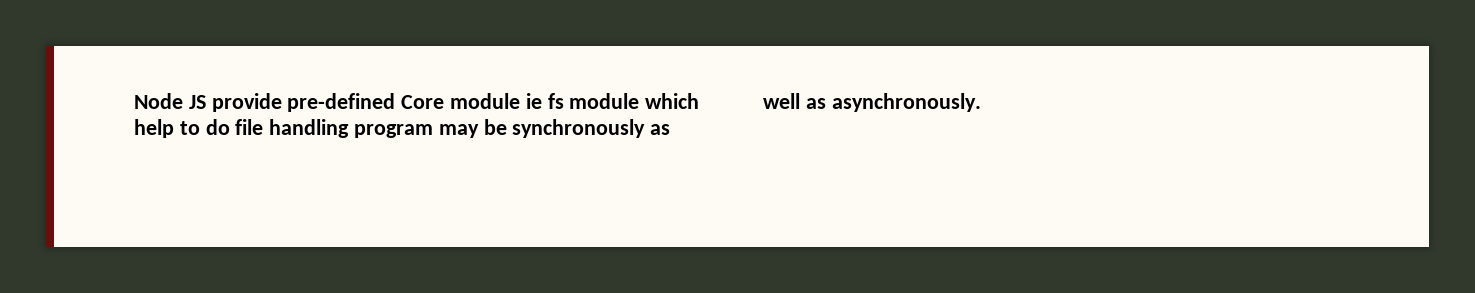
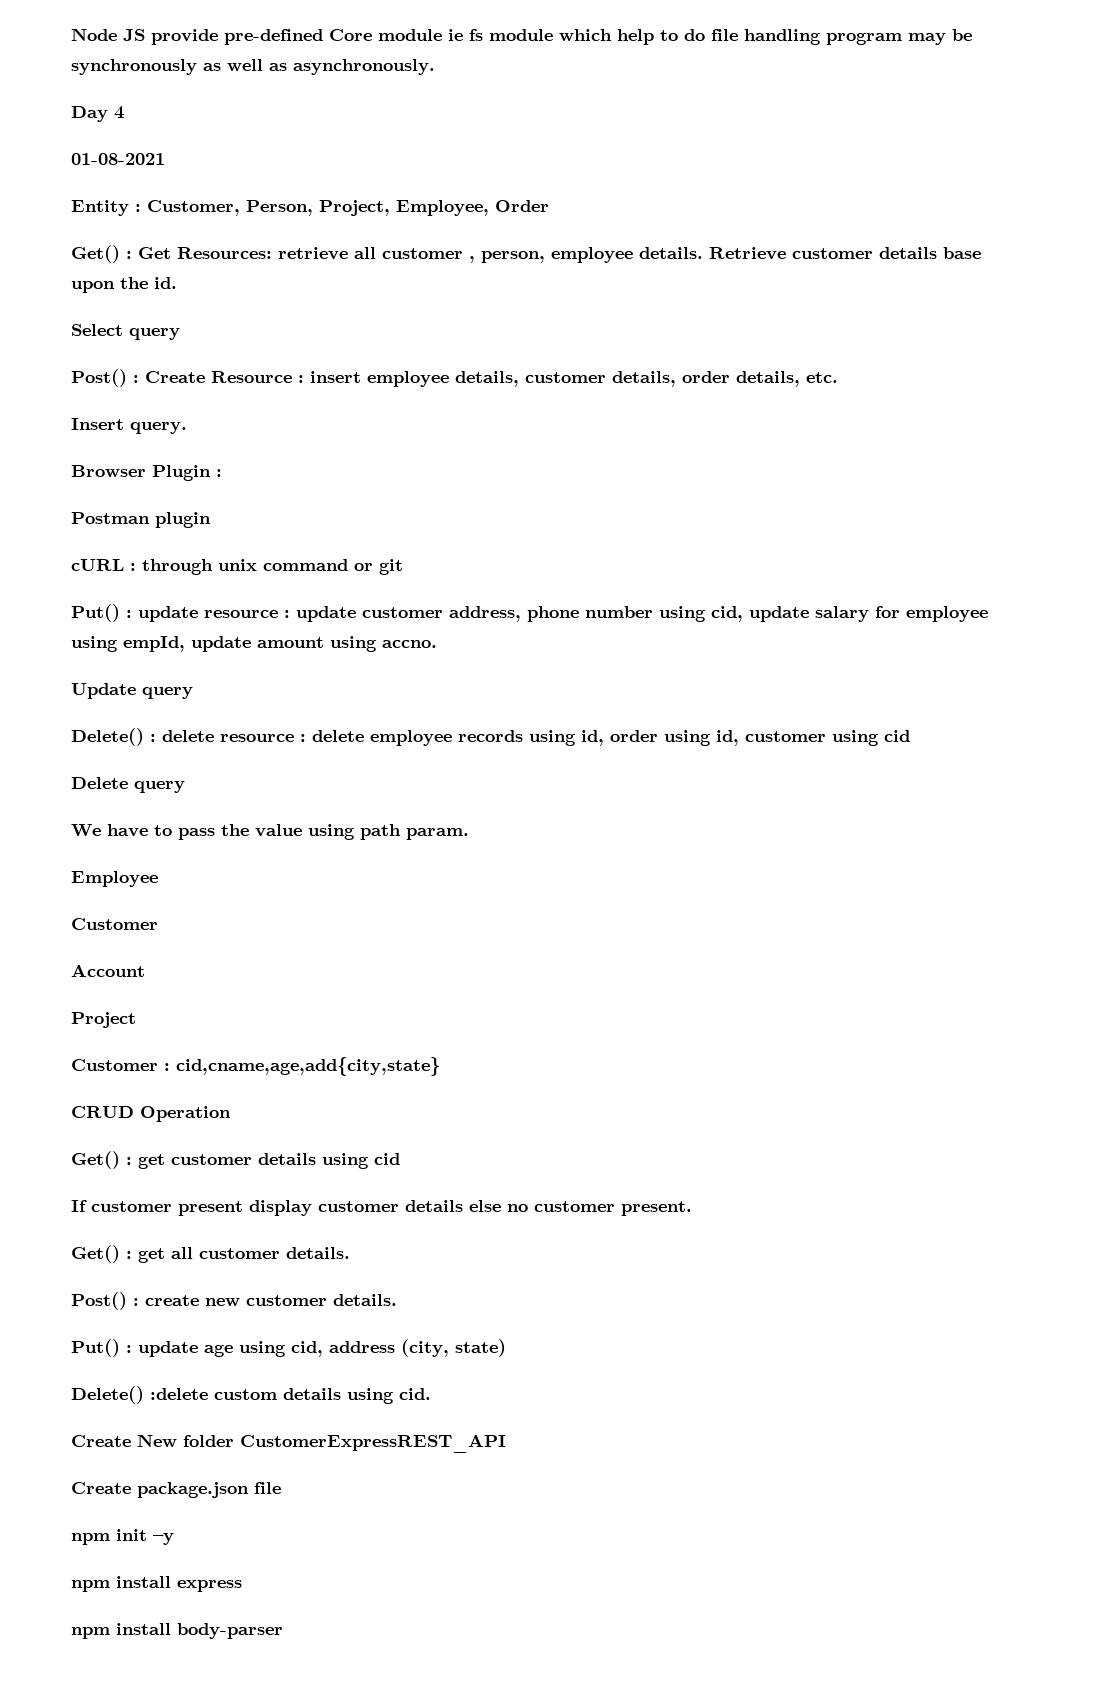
+ Day 4
+ 01-08-2021
+ Entity : Customer, Person, Project, Employee, Order
+ Get() : Get Resources: retrieve all customer , person, employee details. Retrieve customer details base upon the id.
+ Select query
+ Post() : Create Resource : insert employee details, customer details, order details, etc.
+ Insert query.
+ Browser Plugin :
+ Postman plugin
+ cURL : through unix command or git
+ Put() : update resource : update customer address, phone number using cid, update salary for employee using empId, update amount using accno.
+ Update query
+ Delete() : delete resource : delete employee records using id, order using id, customer using cid
+ Delete query
+ We have to pass the value using path param.
+ Employee
+ Customer
+ Account
+ Project
+ Customer : cid,cname,age,add{city,state}
+ CRUD Operation
+ Get() : get customer details using cid
+ If customer present display customer details else no customer present.
+ Get() : get all customer details.
+ Post() : create new customer details.
+ Put() : update age using cid, address (city, state)
+ Delete() :delete custom details using cid.
+ Create New folder CustomerExpressREST_API
+ Create package.json file
+ npm init –y
+ npm install express
+ npm install body-parser

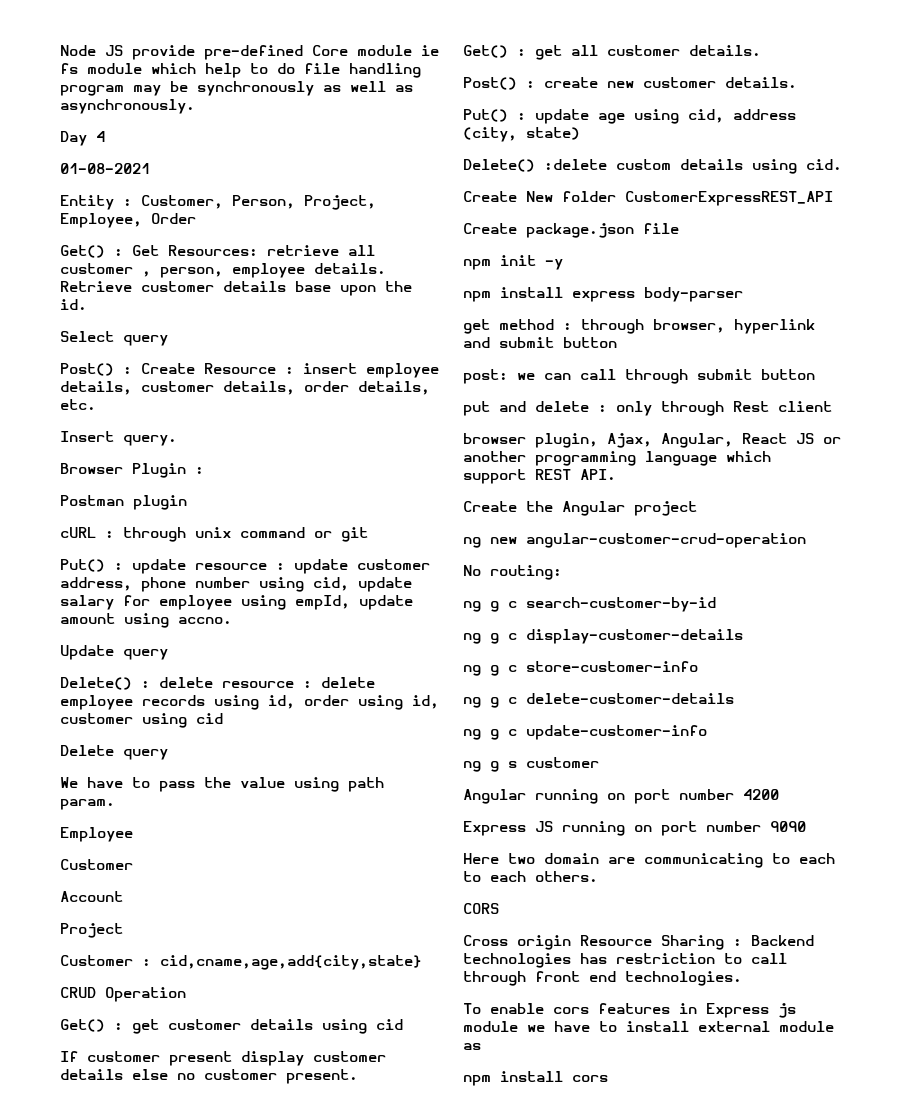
- npm install express
- npm install body-parser
+ npm install express body-parser
+ get method : through browser, hyperlink and submit button
+ post: we can call through submit button
+ put and delete : only through Rest client
+ browser plugin, Ajax, Angular, React JS or another programming language which support REST API.
+ Create the Angular project
+ ng new angular-customer-crud-operation
+ No routing:
+ ng g c search-customer-by-id
+ ng g c display-customer-details
+ ng g c store-customer-info
+ ng g c delete-customer-details
+ ng g c update-customer-info
+ ng g s customer
+ Angular running on port number 4200
+ Express JS running on port number 9090
+ Here two domain are communicating to each to each others.
+ CORS
+ Cross origin Resource Sharing : Backend technologies has restriction to call through front end technologies.
+ To enable cors features in Express js module we have to install external module as
+ npm install cors

